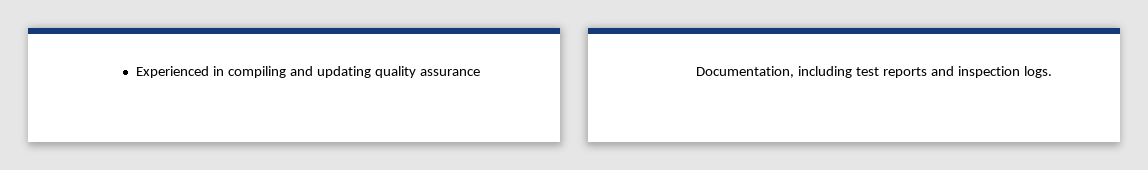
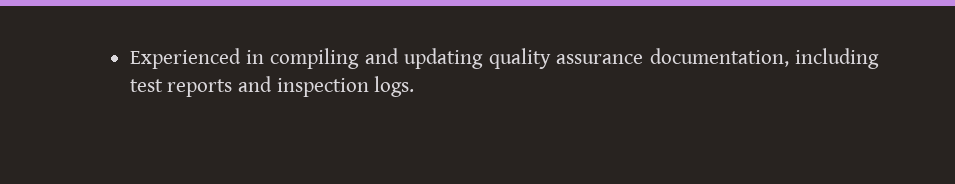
- Experienced in compiling and updating quality assurance Documentation, including test reports and inspection logs.
+ Experienced in compiling and updating quality assurance documentation, including test reports and inspection logs.

